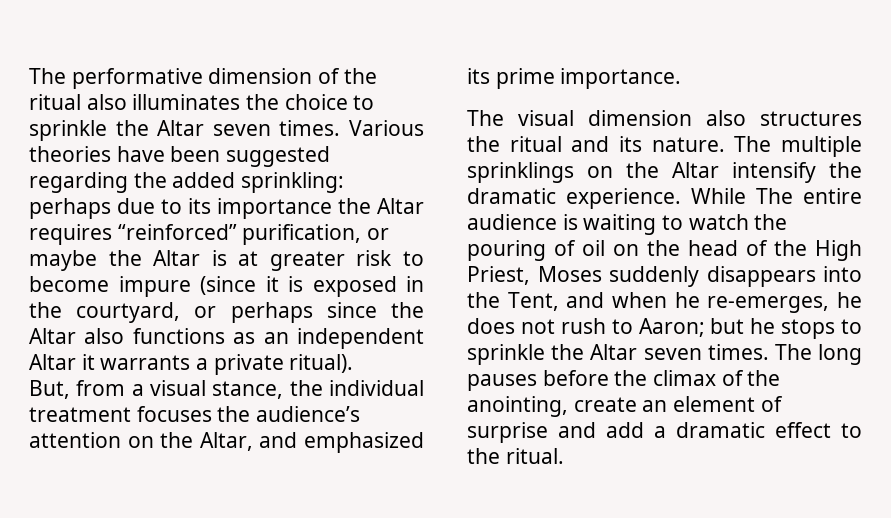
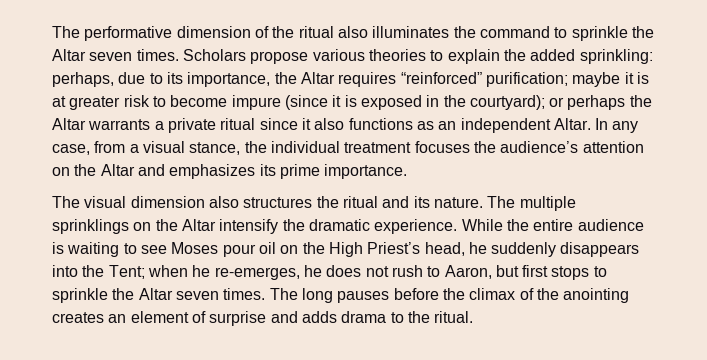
- The performative dimension of the ritual also illuminates the choice to sprinkle the Altar seven times. Various theories have been suggested regarding the added sprinkling: perhaps due to its importance the Altar requires “reinforced” purification, or maybe the Altar is at greater risk to become impure (since it is exposed in the courtyard, or perhaps since the Altar also functions as an independent Altar it warrants a private ritual).
- But, from a visual stance, the individual treatment focuses the audience’s attention on the Altar, and emphasized its prime importance.
+ The performative dimension of the ritual also illuminates the command to sprinkle the Altar seven times. Scholars propose various theories to explain the added sprinkling: perhaps, due to its importance, the Altar requires “reinforced” purification; maybe it is at greater risk to become impure (since it is exposed in the courtyard); or perhaps the Altar warrants a private ritual since it also functions as an independent Altar. In any case, from a visual stance, the individual treatment focuses the audience’s attention on the Altar and emphasizes its prime importance.
- While The entire audience is waiting to watch the pouring of oil on the head of the High Priest, Moses suddenly disappears into the Tent, and when he re-emerges, he does not rush to Aaron; but he stops to sprinkle the Altar seven times.
+ While the entire audience is waiting to see Moses pour oil on the High Priest’s head, he suddenly disappears into the Tent; when he re-emerges, he does not rush to Aaron, but first stops to sprinkle the Altar seven times.
- The long pauses before the climax of the anointing, create an element of surprise and add a dramatic effect to the ritual.
+ The long pauses before the climax of the anointing creates an element of surprise and adds drama to the ritual.

